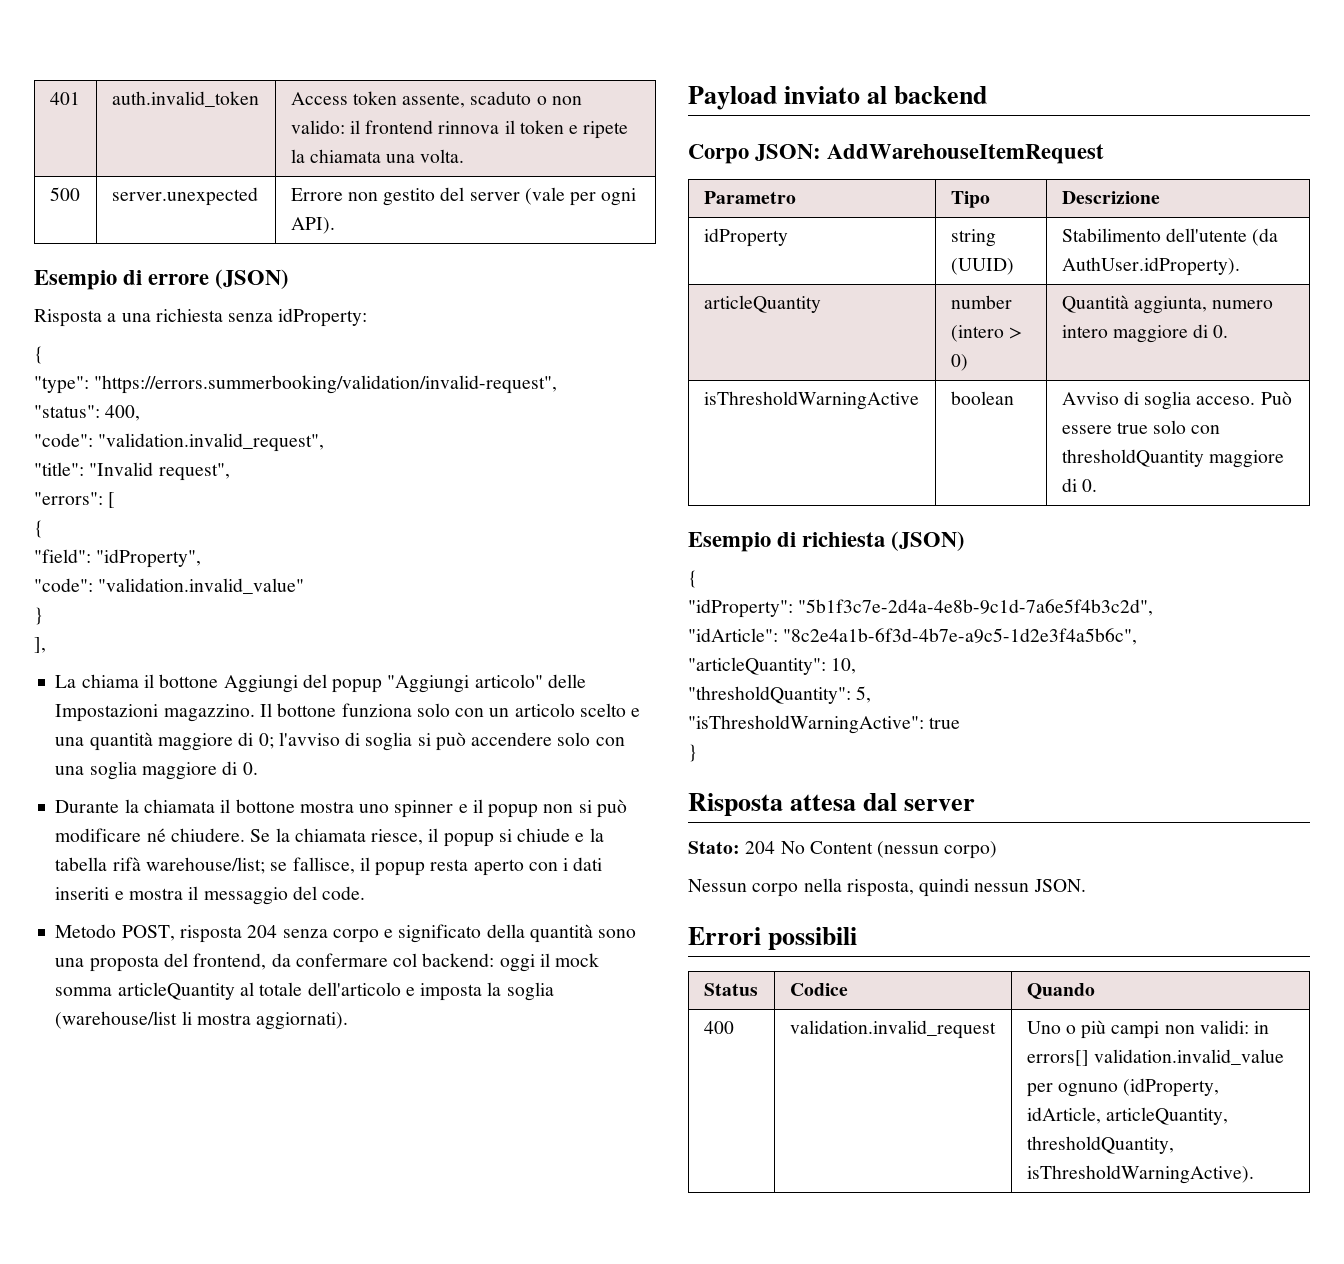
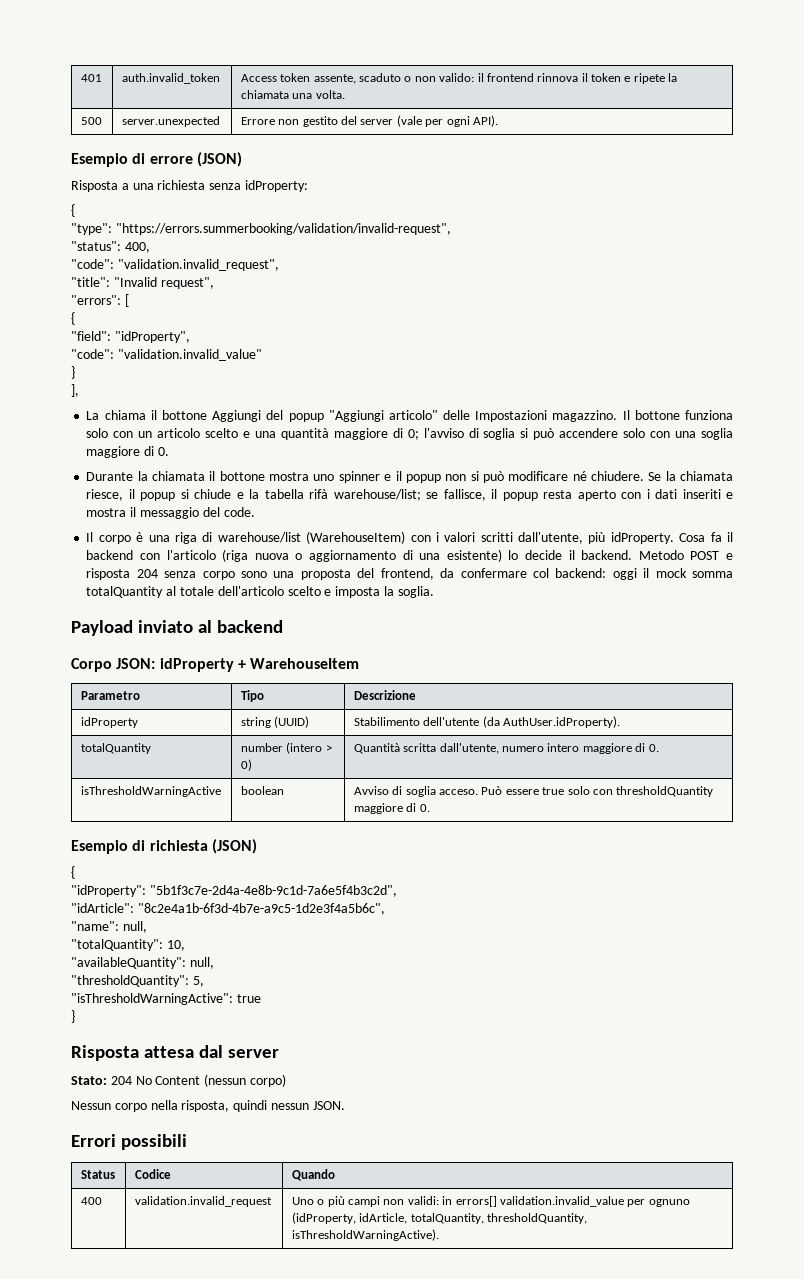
- Metodo POST, risposta 204 senza corpo e significato della quantità sono una proposta del frontend, da confermare col backend: oggi il mock somma articleQuantity al totale dell'articolo e imposta la soglia (warehouse/list li mostra aggiornati).
+ Il corpo è una riga di warehouse/list (WarehouseItem) con i valori scritti dall'utente, più idProperty. Cosa fa il backend con l'articolo (riga nuova o aggiornamento di una esistente) lo decide il backend. Metodo POST e risposta 204 senza corpo sono una proposta del frontend, da confermare col backend: oggi il mock somma totalQuantity al totale dell'articolo scelto e imposta la soglia.
- Corpo JSON: AddWarehouseItemRequest
+ Corpo JSON: idProperty + WarehouseItem
- articleQuantity | number (intero > 0) | Quantità aggiunta, numero intero maggiore di 0.
+ totalQuantity | number (intero > 0) | Quantità scritta dall'utente, numero intero maggiore di 0.
- "articleQuantity": 10,
+ "name": null,
+ "totalQuantity": 10,
+ "availableQuantity": null,
- 400 | validation.invalid_request | Uno o più campi non validi: in errors[] validation.invalid_value per ognuno (idProperty, idArticle, articleQuantity, thresholdQuantity, isThresholdWarningActive).
+ 400 | validation.invalid_request | Uno o più campi non validi: in errors[] validation.invalid_value per ognuno (idProperty, idArticle, totalQuantity, thresholdQuantity, isThresholdWarningActive).

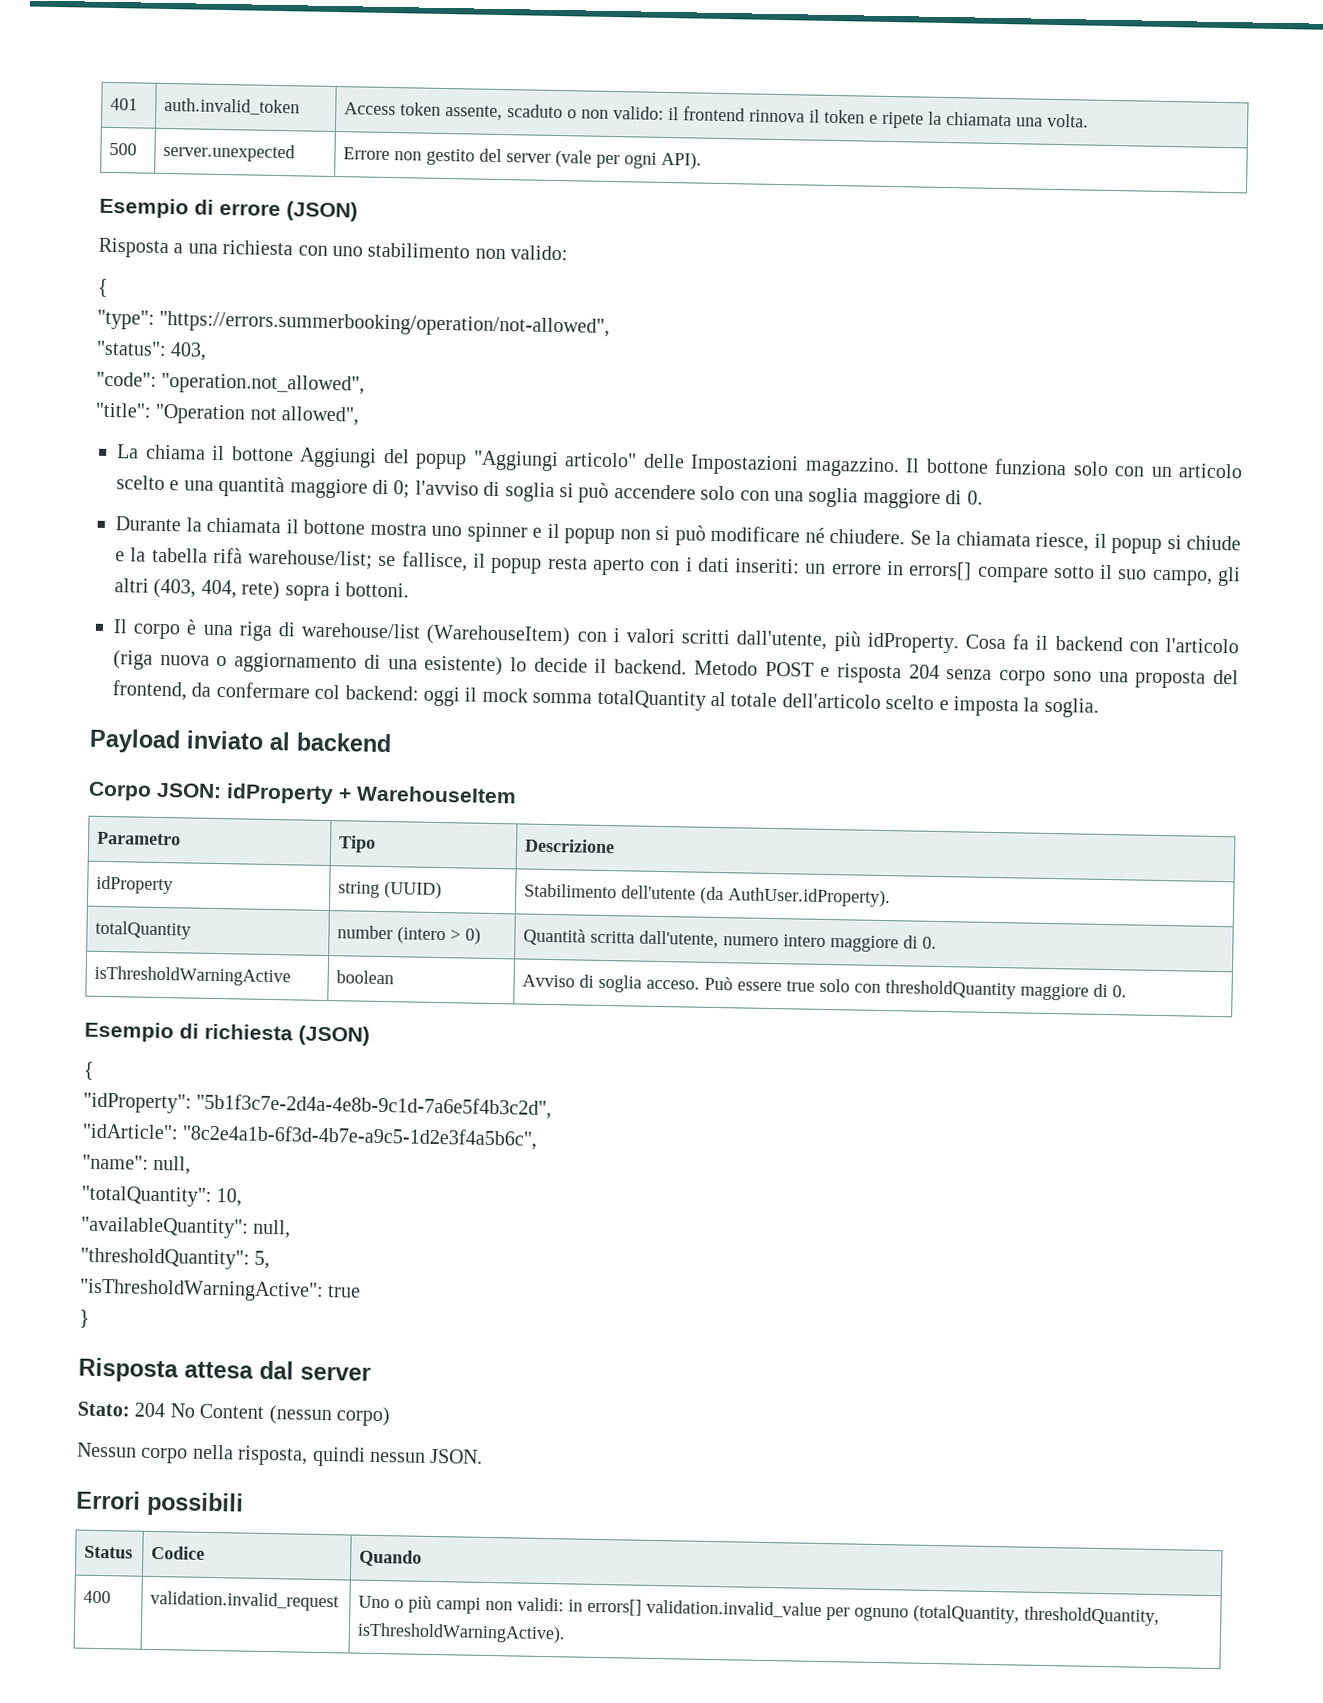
- Risposta a una richiesta senza idProperty:
+ Risposta a una richiesta con uno stabilimento non valido:
- "type": "https://errors.summerbooking/validation/invalid-request",
+ "type": "https://errors.summerbooking/operation/not-allowed",
- "status": 400,
- "code": "validation.invalid_request",
+ "status": 403,
+ "code": "operation.not_allowed",
- "title": "Invalid request",
- "errors": [
- {
- "field": "idProperty",
- "code": "validation.invalid_value"
- }
- ],
+ "title": "Operation not allowed",
- Se la chiamata riesce, il popup si chiude e la tabella rifà warehouse/list; se fallisce, il popup resta aperto con i dati inseriti e mostra il messaggio del code.
+ Se la chiamata riesce, il popup si chiude e la tabella rifà warehouse/list; se fallisce, il popup resta aperto con i dati inseriti: un errore in errors[] compare sotto il suo campo, gli altri (403, 404, rete) sopra i bottoni.
- 400 | validation.invalid_request | Uno o più campi non validi: in errors[] validation.invalid_value per ognuno (idProperty, idArticle, totalQuantity, thresholdQuantity, isThresholdWarningActive).
+ 400 | validation.invalid_request | Uno o più campi non validi: in errors[] validation.invalid_value per ognuno (totalQuantity, thresholdQuantity, isThresholdWarningActive).

